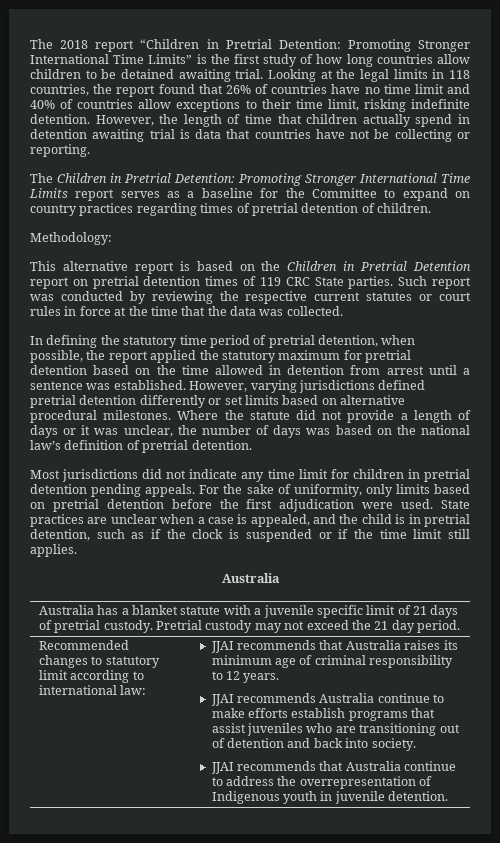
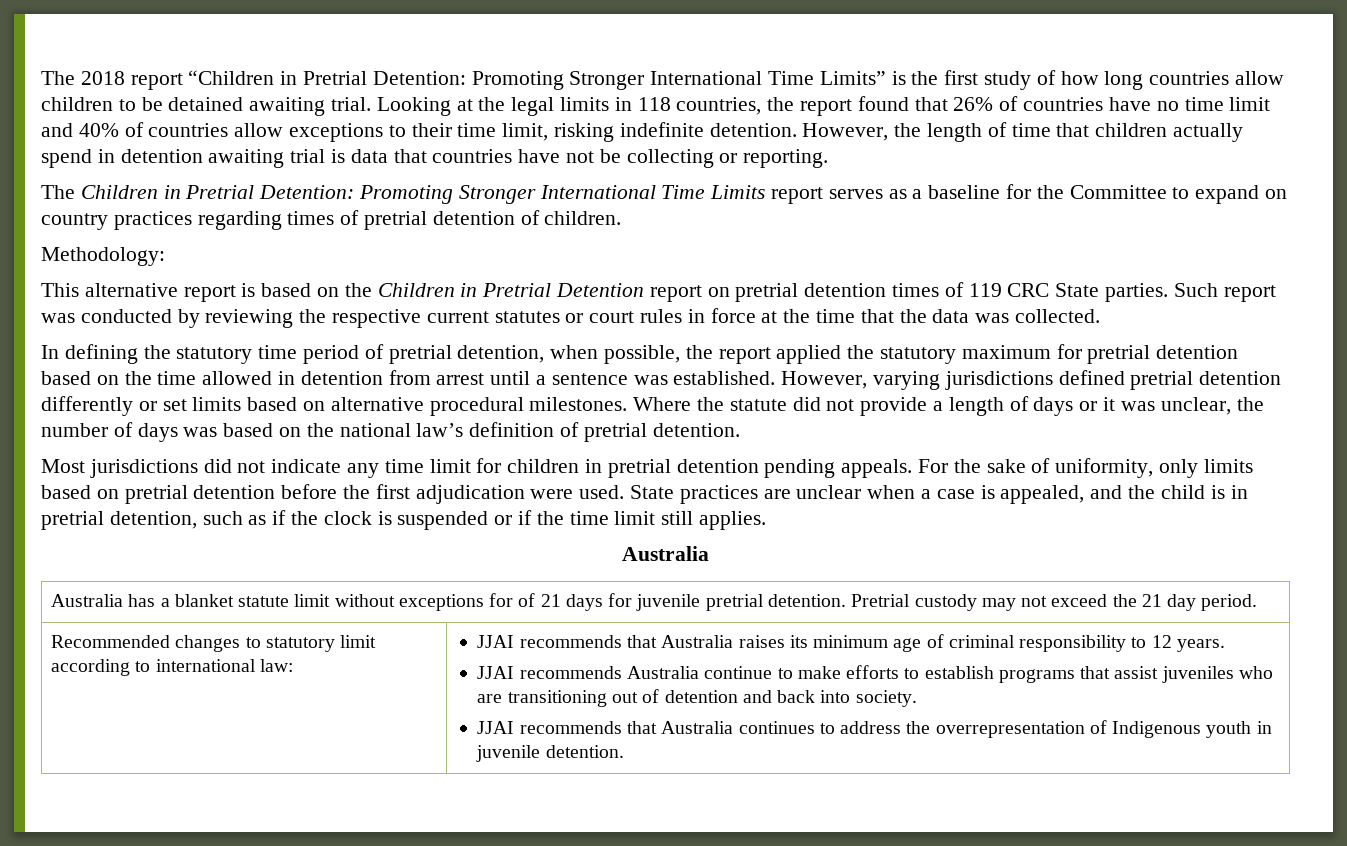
- Australia has a blanket statute with a juvenile specific limit of 21 days of pretrial custody. Pretrial custody may not exceed the 21 day period.
+ Australia has a blanket statute limit without exceptions for of 21 days for juvenile pretrial detention. Pretrial custody may not exceed the 21 day period.
- JJAI recommends Australia continue to make efforts establish programs that assist juveniles who are transitioning out of detention and back into society.
+ JJAI recommends Australia continue to make efforts to establish programs that assist juveniles who are transitioning out of detention and back into society.
- JJAI recommends that Australia continue to address the overrepresentation of Indigenous youth in juvenile detention.
+ JJAI recommends that Australia continues to address the overrepresentation of Indigenous youth in juvenile detention.

